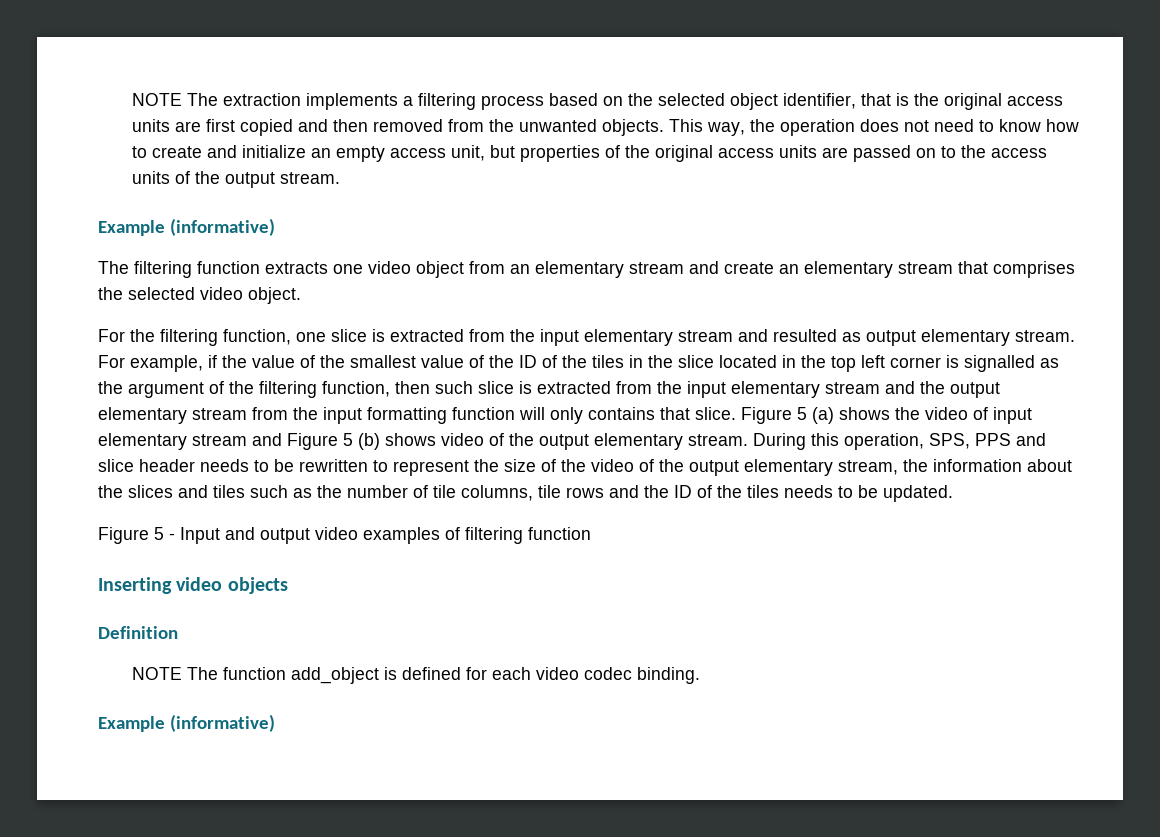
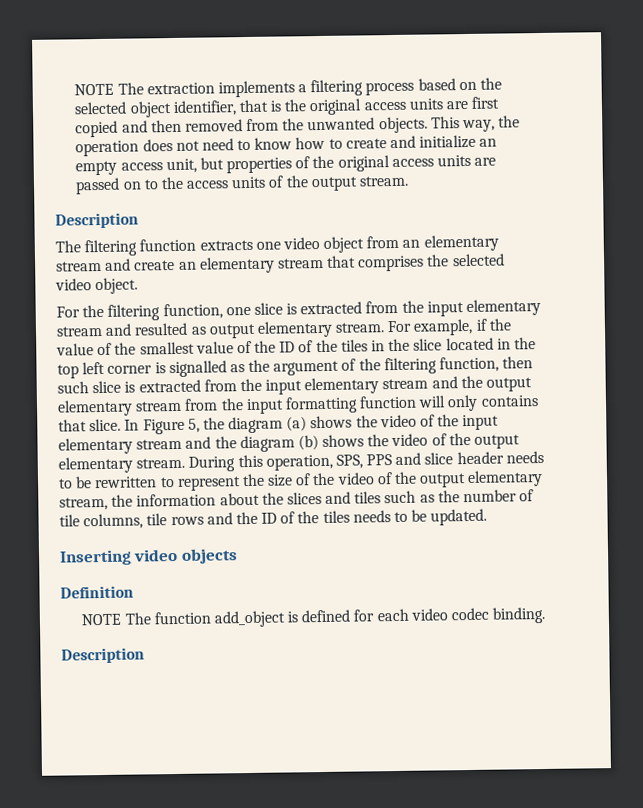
  This way, the operation does not need to know how to create and initialize an empty access unit, but properties of the original access units are passed on to the access units of the output stream.
- Example (informative)
+ Description
- Figure 5 (a) shows the video of input elementary stream and Figure 5 (b) shows video of the output elementary stream.
+ In Figure 5, the diagram (a) shows the video of the input elementary stream and the diagram (b) shows the video of the output elementary stream.
- Figure 5 - Input and output video examples of filtering function
  NOTE The function add_object is defined for each video codec binding.
- Example (informative)
+ Description

